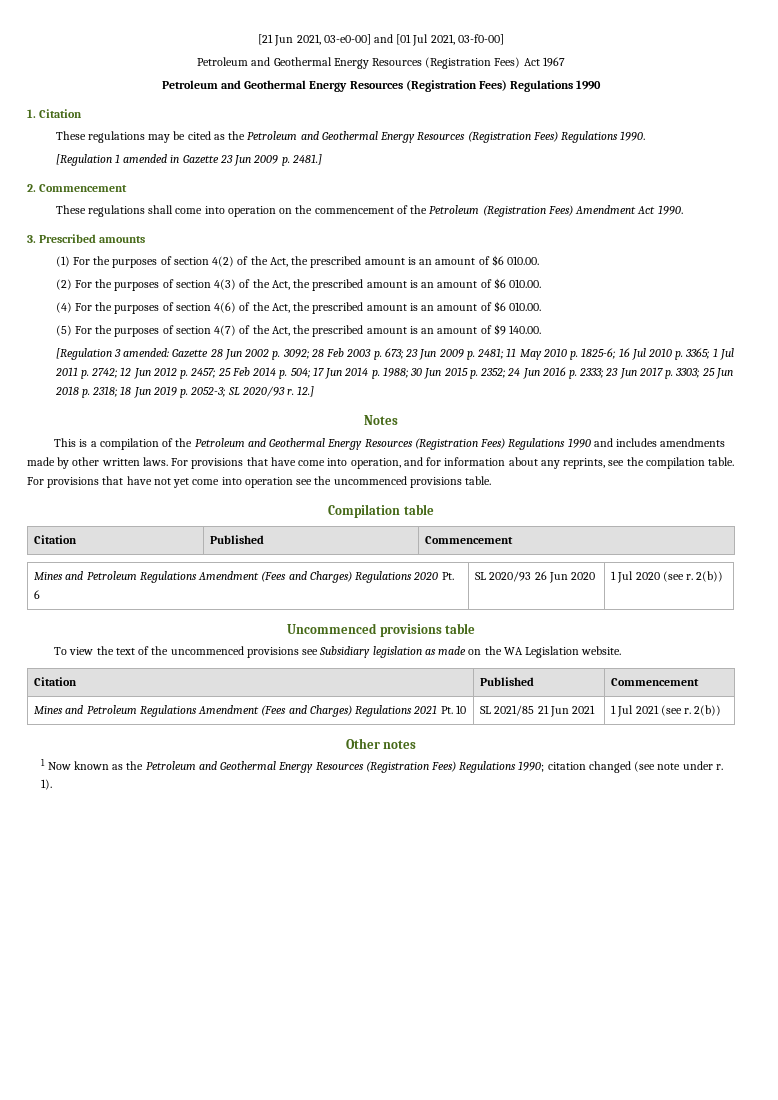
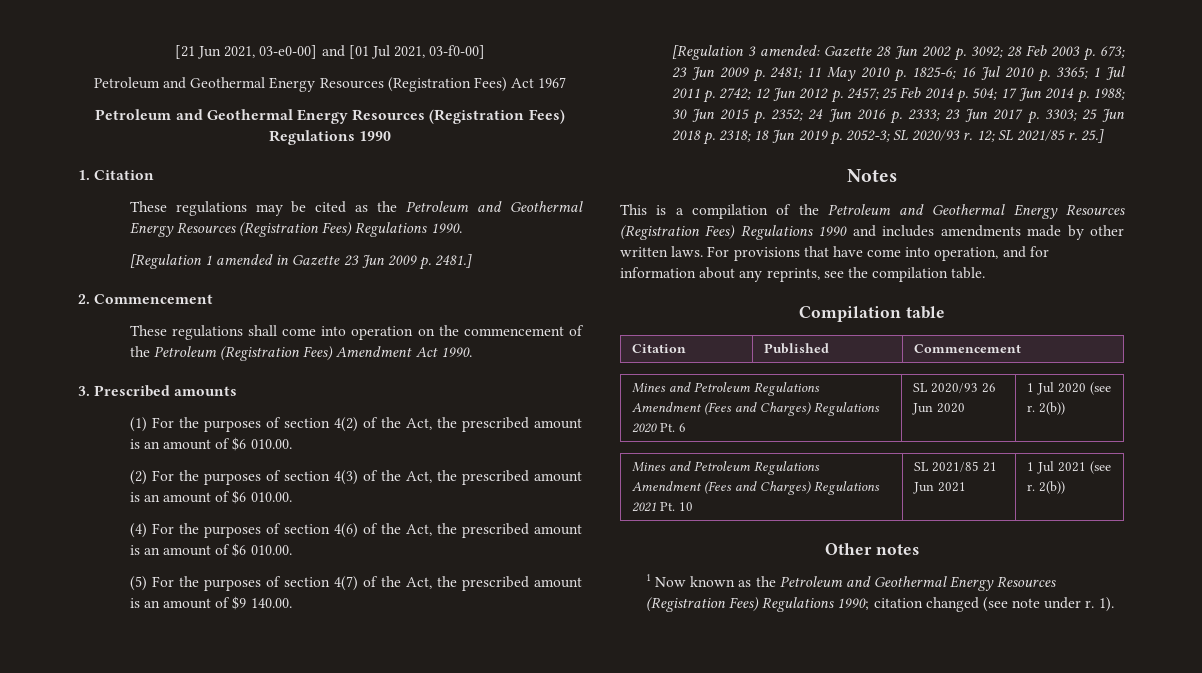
- 12.]
+ 12; SL 2021/85 r. 25.]
- For provisions that have not yet come into operation see the uncommenced provisions table.
- Uncommenced provisions table
- To view the text of the uncommenced provisions see Subsidiary legislation as made on the WA Legislation website.
- Citation | Published | Commencement

